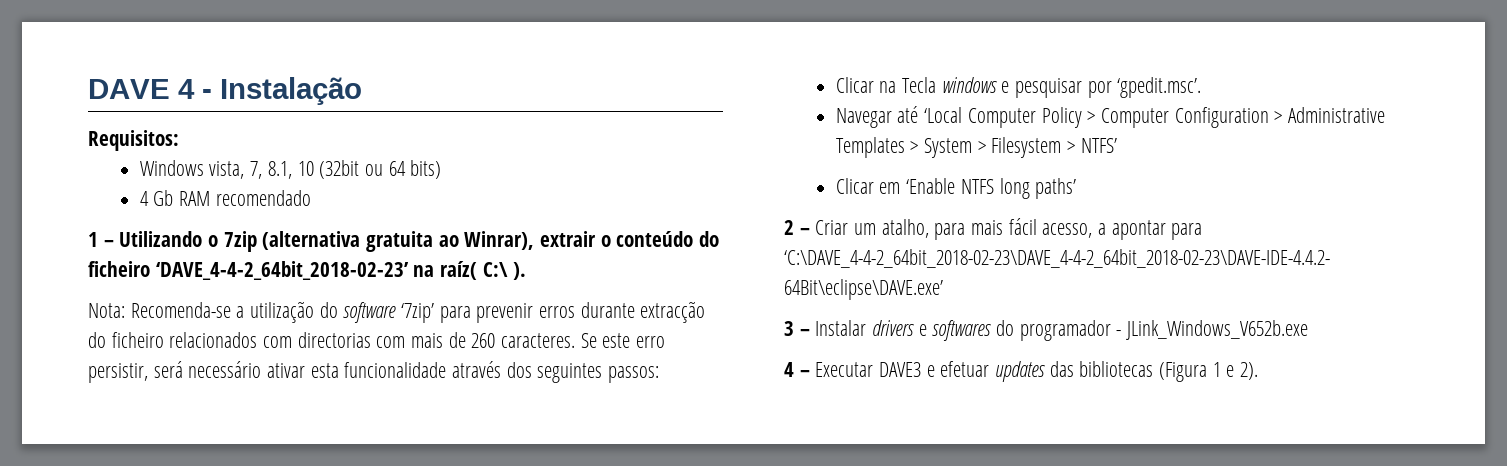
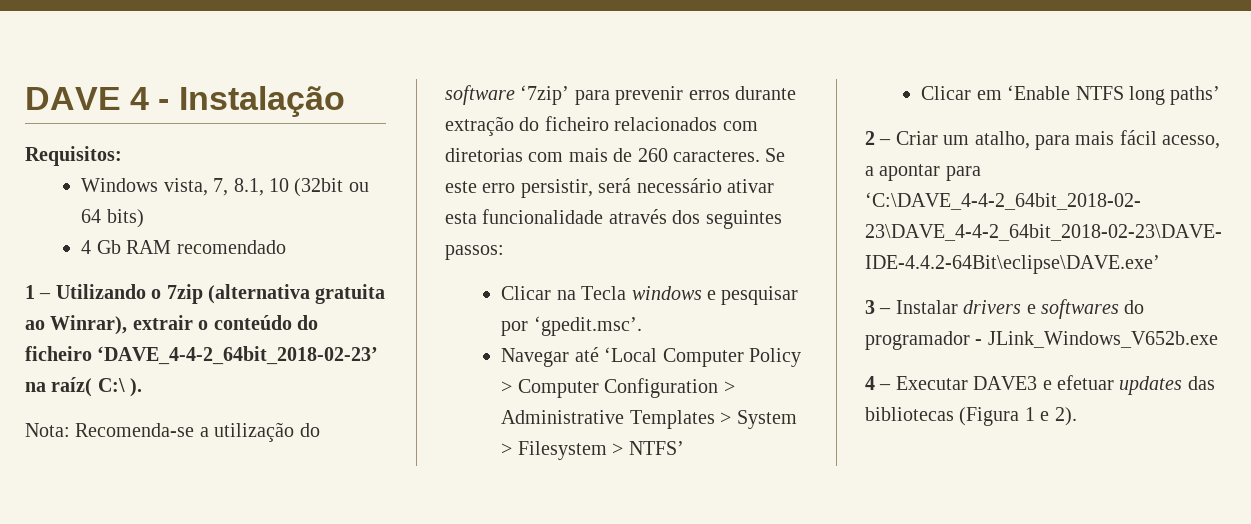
- Nota: Recomenda-se a utilização do software ‘7zip’ para prevenir erros durante extracção do ficheiro relacionados com directorias com mais de 260 caracteres.
+ Nota: Recomenda-se a utilização do software ‘7zip’ para prevenir erros durante extração do ficheiro relacionados com diretorias com mais de 260 caracteres.

